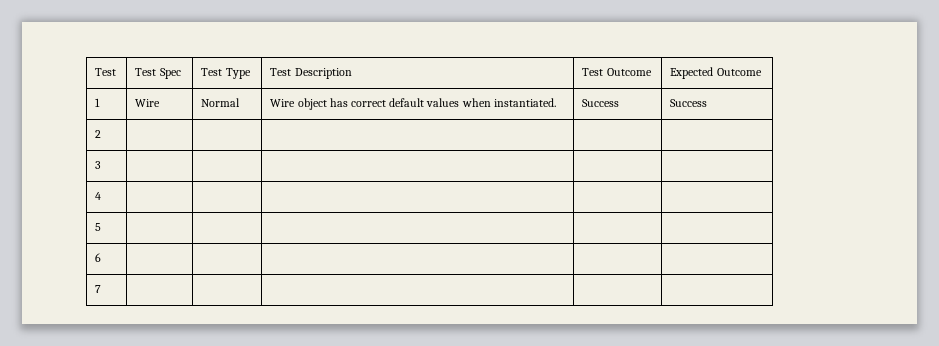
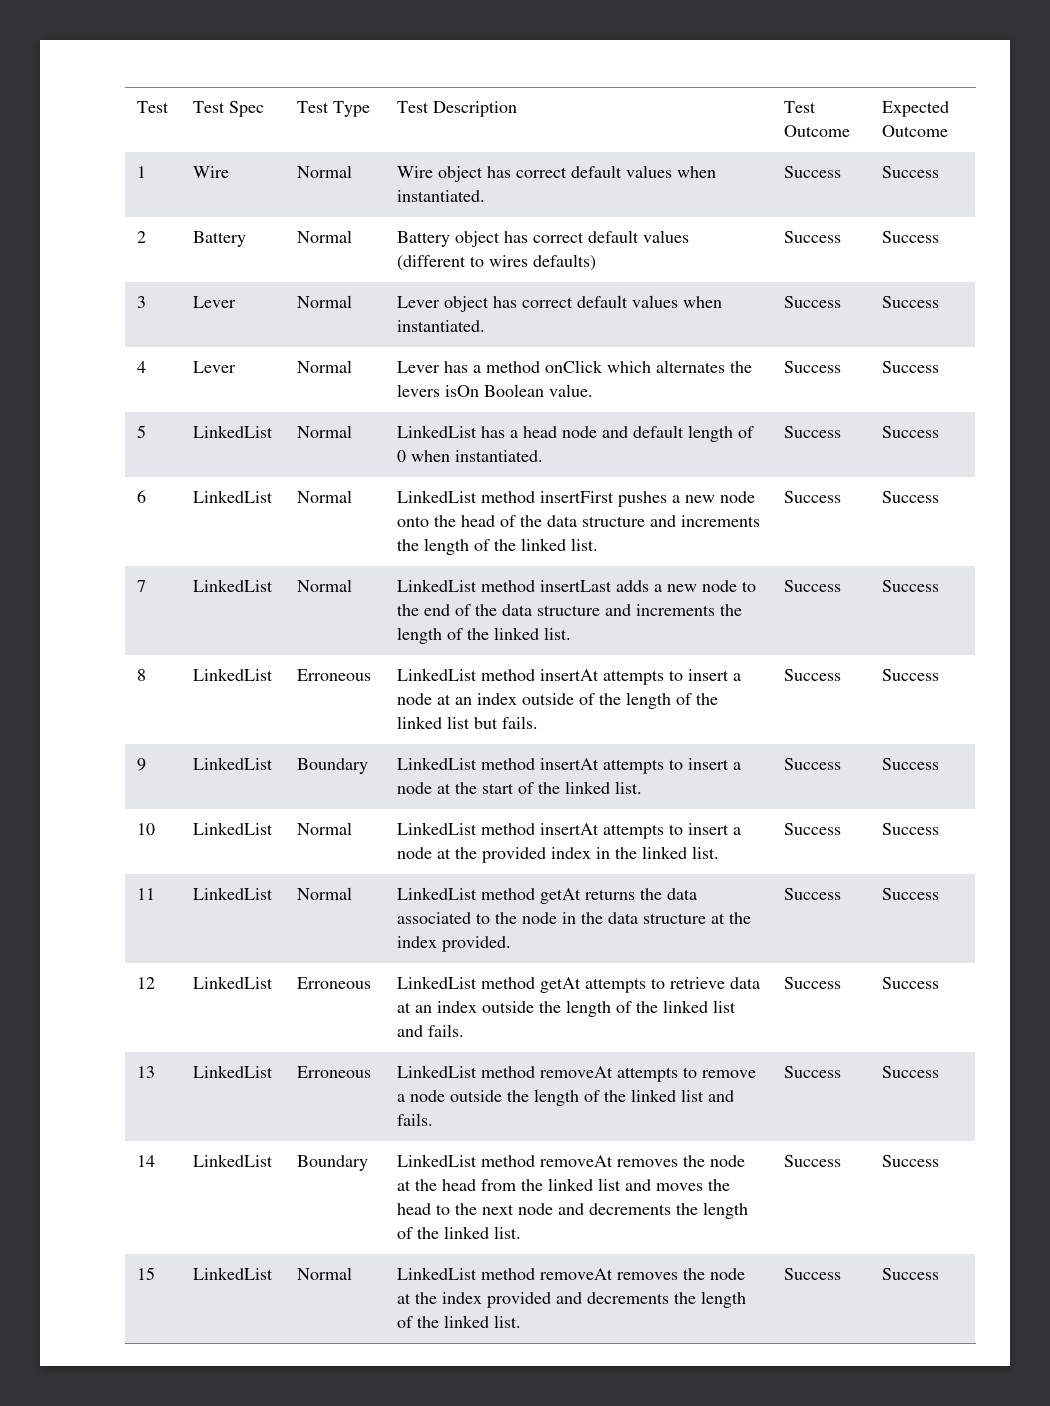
- 2 | | | | |
- 3 | | | | |
- 4 | | | | |
- 5 | | | | |
- 6 | | | | |
- 7 | | | | |
+ 2 | Battery | Normal | Battery object has correct default values (different to wires defaults) | Success | Success
+ 3 | Lever | Normal | Lever object has correct default values when instantiated. | Success | Success
+ 4 | Lever | Normal | Lever has a method onClick which alternates the levers isOn Boolean value. | Success | Success
+ 5 | LinkedList | Normal | LinkedList has a head node and default length of 0 when instantiated. | Success | Success
+ 6 | LinkedList | Normal | LinkedList method insertFirst pushes a new node onto the head of the data structure and increments the length of the linked list. | Success | Success
+ 7 | LinkedList | Normal | LinkedList method insertLast adds a new node to the end of the data structure and increments the length of the linked list. | Success | Success
+ 8 | LinkedList | Erroneous | LinkedList method insertAt attempts to insert a node at an index outside of the length of the linked list but fails. | Success | Success
+ 9 | LinkedList | Boundary | LinkedList method insertAt attempts to insert a node at the start of the linked list. | Success | Success
+ 10 | LinkedList | Normal | LinkedList method insertAt attempts to insert a node at the provided index in the linked list. | Success | Success
+ 11 | LinkedList | Normal | LinkedList method getAt returns the data associated to the node in the data structure at the index provided. | Success | Success
+ 12 | LinkedList | Erroneous | LinkedList method getAt attempts to retrieve data at an index outside the length of the linked list and fails. | Success | Success
+ 13 | LinkedList | Erroneous | LinkedList method removeAt attempts to remove a node outside the length of the linked list and fails. | Success | Success
+ 14 | LinkedList | Boundary | LinkedList method removeAt removes the node at the head from the linked list and moves the head to the next node and decrements the length of the linked list. | Success | Success
+ 15 | LinkedList | Normal | LinkedList method removeAt removes the node at the index provided and decrements the length of the linked list. | Success | Success

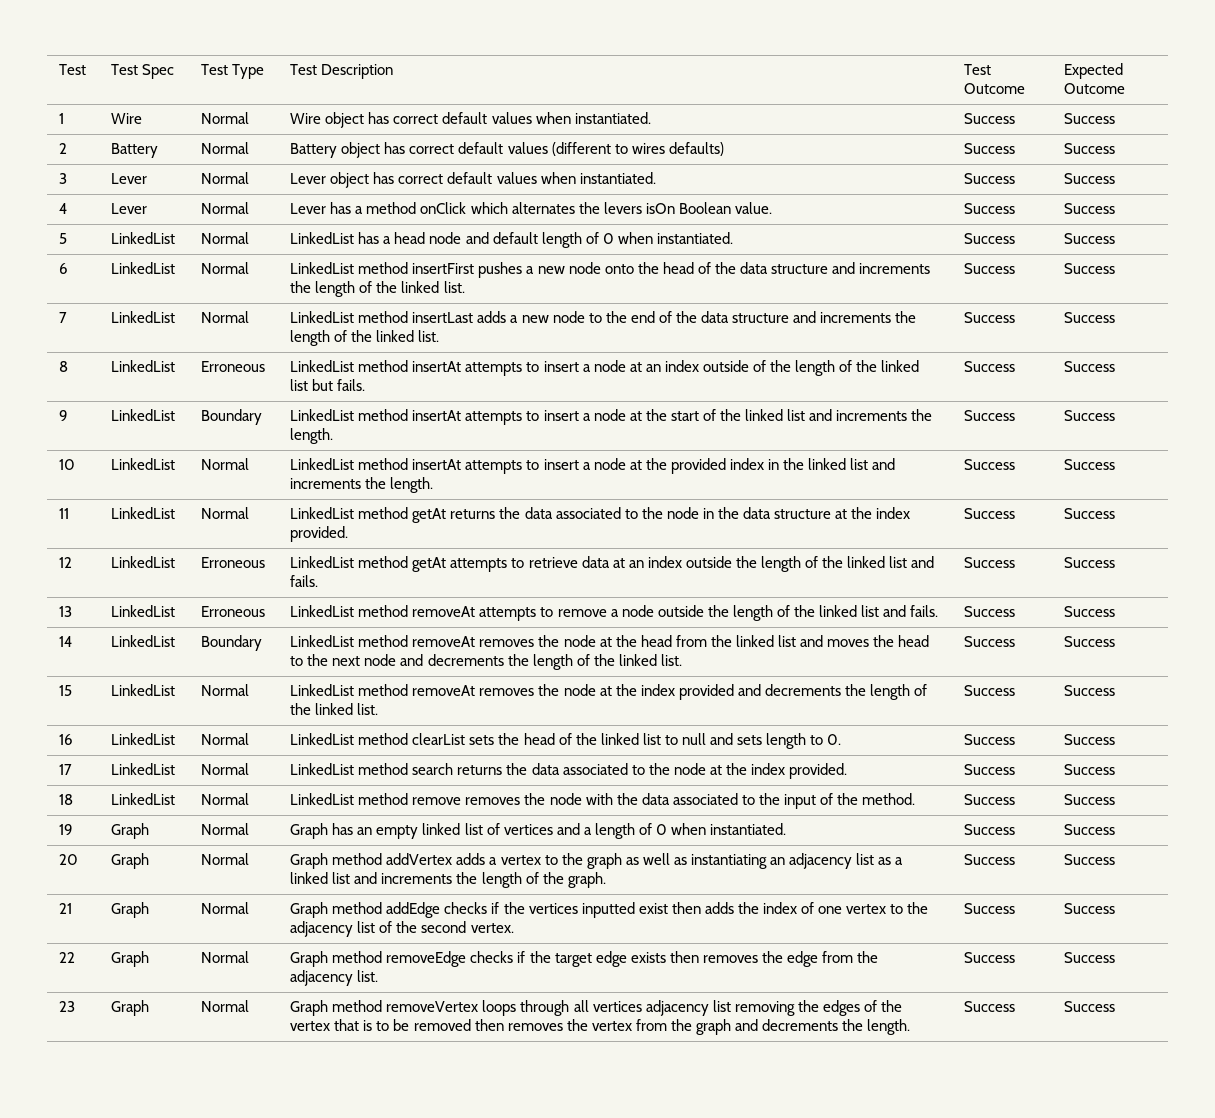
- 9 | LinkedList | Boundary | LinkedList method insertAt attempts to insert a node at the start of the linked list. | Success | Success
+ 9 | LinkedList | Boundary | LinkedList method insertAt attempts to insert a node at the start of the linked list and increments the length. | Success | Success
- 10 | LinkedList | Normal | LinkedList method insertAt attempts to insert a node at the provided index in the linked list. | Success | Success
+ 10 | LinkedList | Normal | LinkedList method insertAt attempts to insert a node at the provided index in the linked list and increments the length. | Success | Success
+ 16 | LinkedList | Normal | LinkedList method clearList sets the head of the linked list to null and sets length to 0. | Success | Success
+ 17 | LinkedList | Normal | LinkedList method search returns the data associated to the node at the index provided. | Success | Success
+ 18 | LinkedList | Normal | LinkedList method remove removes the node with the data associated to the input of the method. | Success | Success
+ 19 | Graph | Normal | Graph has an empty linked list of vertices and a length of 0 when instantiated. | Success | Success
+ 20 | Graph | Normal | Graph method addVertex adds a vertex to the graph as well as instantiating an adjacency list as a linked list and increments the length of the graph. | Success | Success
+ 21 | Graph | Normal | Graph method addEdge checks if the vertices inputted exist then adds the index of one vertex to the adjacency list of the second vertex. | Success | Success
+ 22 | Graph | Normal | Graph method removeEdge checks if the target edge exists then removes the edge from the adjacency list. | Success | Success
+ 23 | Graph | Normal | Graph method removeVertex loops through all vertices adjacency list removing the edges of the vertex that is to be removed then removes the vertex from the graph and decrements the length. | Success | Success

